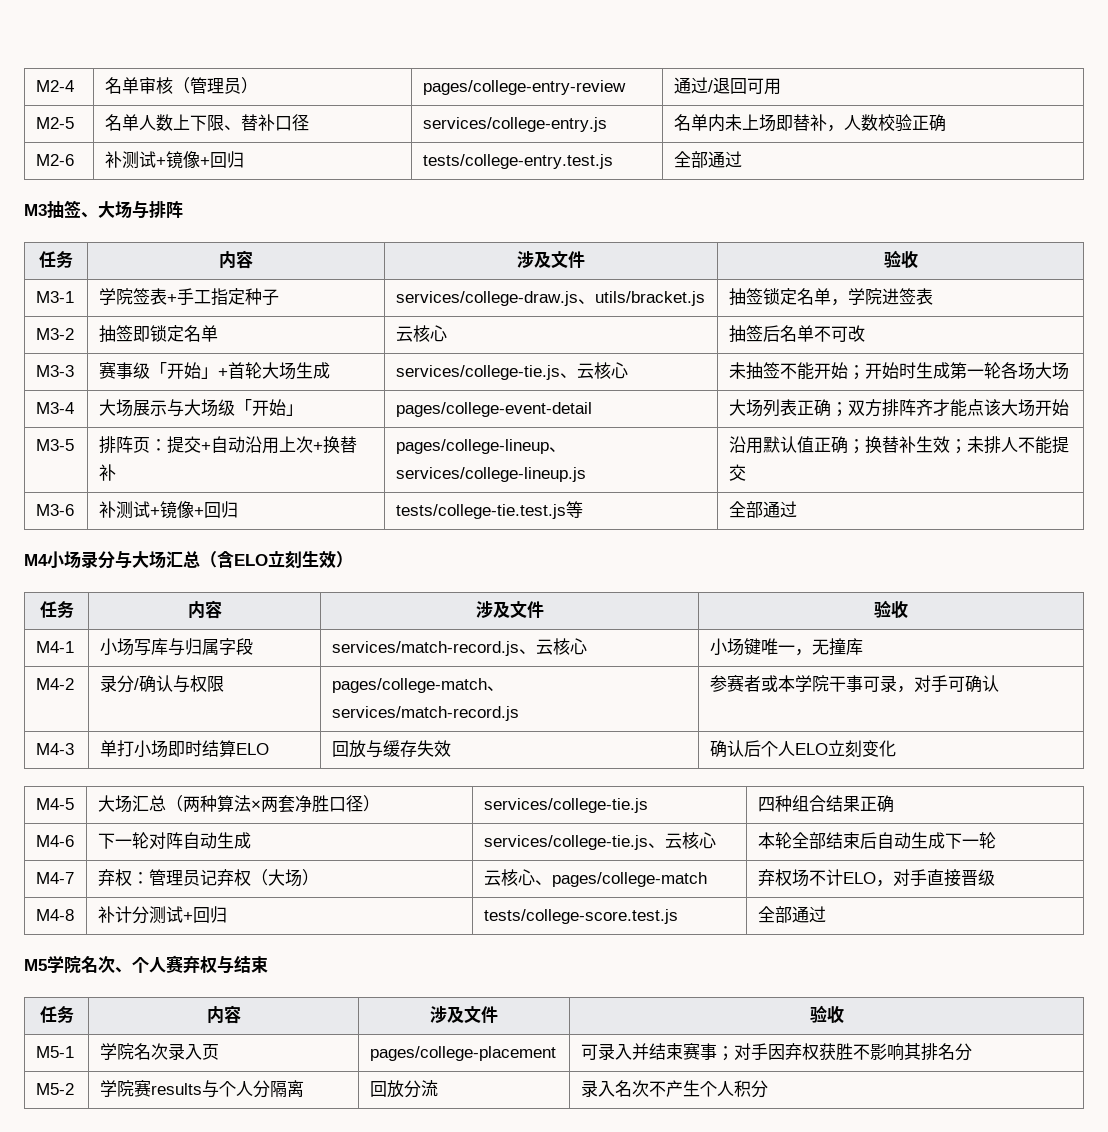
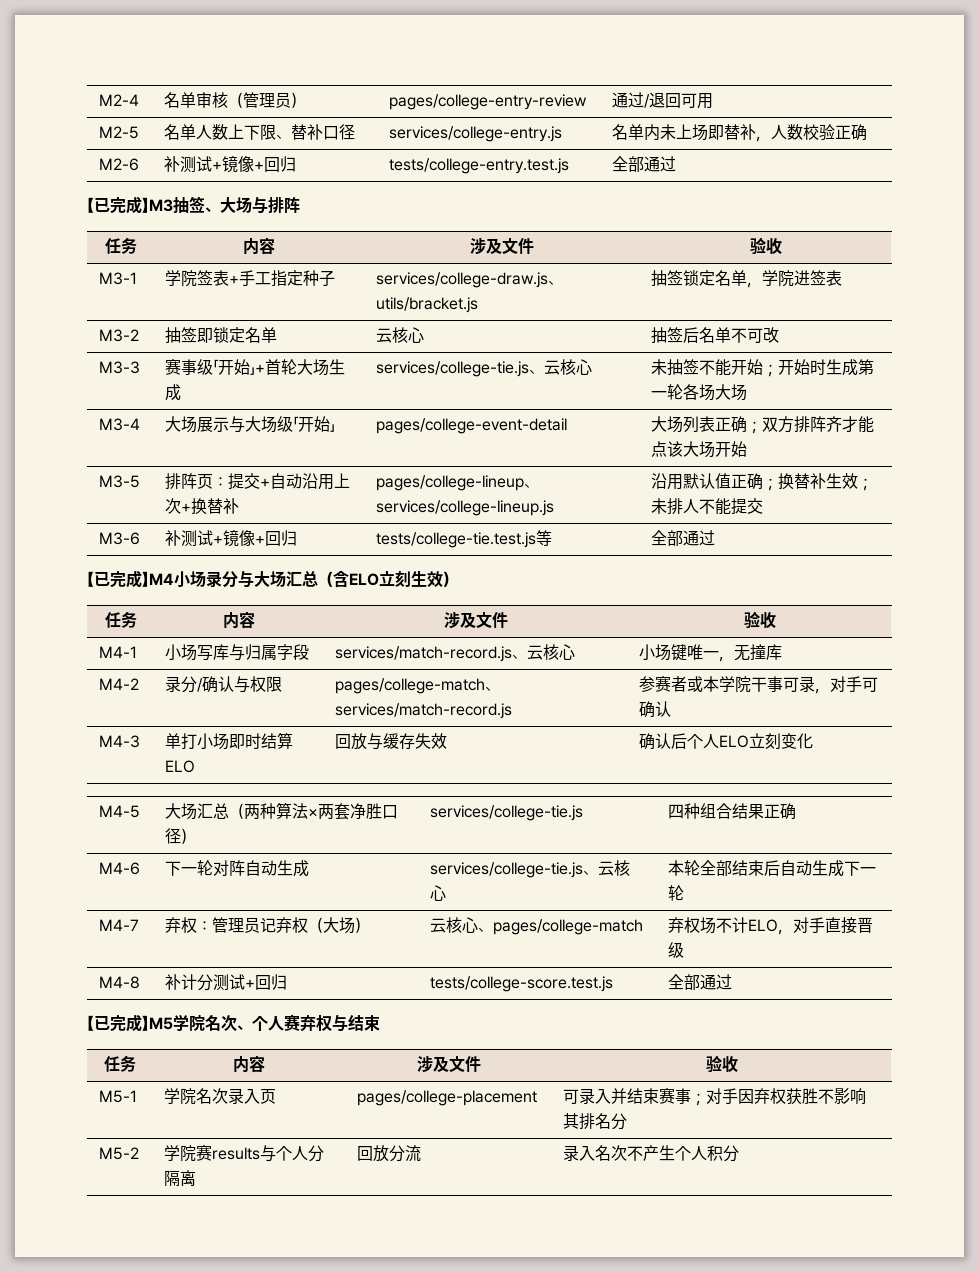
- M3抽签、大场与排阵
+ 【已完成】M3抽签、大场与排阵
- M4小场录分与大场汇总（含ELO立刻生效）
+ 【已完成】M4小场录分与大场汇总（含ELO立刻生效）
- M5学院名次、个人赛弃权与结束
+ 【已完成】M5学院名次、个人赛弃权与结束

